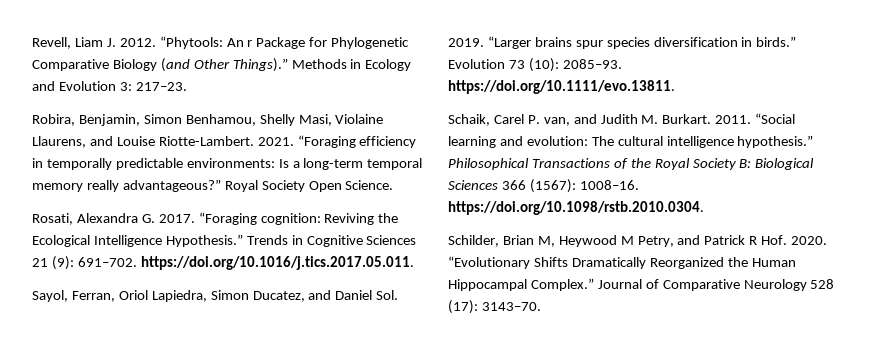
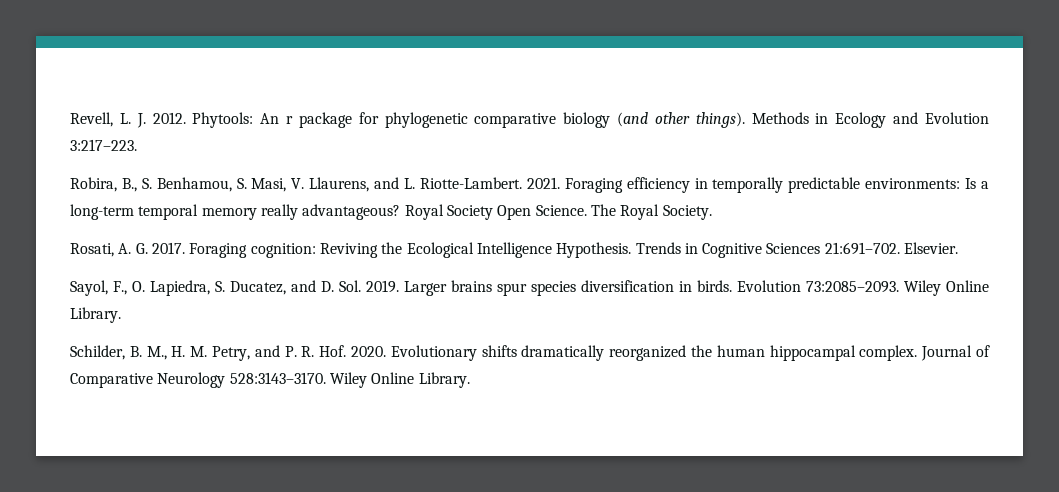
- Revell, Liam J. 2012.
+ Revell, L. J. 2012.
- “Phytools: An r Package for Phylogenetic Comparative Biology (and Other Things).”
+ Phytools: An r package for phylogenetic comparative biology (and other things).
- Methods in Ecology and Evolution 3: 217–23.
+ Methods in Ecology and Evolution 3:217–223.
- Robira, Benjamin, Simon Benhamou, Shelly Masi, Violaine Llaurens, and Louise Riotte-Lambert.
+ Robira, B., S. Benhamou, S. Masi, V. Llaurens, and L. Riotte-Lambert.
- “Foraging efficiency in temporally predictable environments: Is a long-term temporal memory really advantageous?”
+ Foraging efficiency in temporally predictable environments: Is a long-term temporal memory really advantageous?
+ The Royal Society.
- Rosati, Alexandra G. 2017.
+ Rosati, A. G. 2017.
- “Foraging cognition: Reviving the Ecological Intelligence Hypothesis.”
+ Foraging cognition: Reviving the Ecological Intelligence Hypothesis.
- Trends in Cognitive Sciences 21 (9): 691–702. https://doi.org/10.1016/j.tics.2017.05.011.
- Sayol, Ferran, Oriol Lapiedra, Simon Ducatez, and Daniel Sol. 2019.
+ Trends in Cognitive Sciences 21:691–702. Elsevier.
+ Sayol, F., O. Lapiedra, S. Ducatez, and D. Sol. 2019.
- “Larger brains spur species diversification in birds.” Evolution 73 (10): 2085–93. https://doi.org/10.1111/evo.13811.
- Schaik, Carel P. van, and Judith M. Burkart. 2011. “Social learning and evolution: The cultural intelligence hypothesis.” Philosophical Transactions of the Royal Society B: Biological Sciences 366 (1567): 1008–16. https://doi.org/10.1098/rstb.2010.0304.
- Schilder, Brian M, Heywood M Petry, and Patrick R Hof. 2020. “Evolutionary Shifts Dramatically Reorganized the Human Hippocampal Complex.” Journal of Comparative Neurology 528 (17): 3143–70.
+ Larger brains spur species diversification in birds. Evolution 73:2085–2093. Wiley Online Library.
+ Schilder, B. M., H. M. Petry, and P. R. Hof. 2020. Evolutionary shifts dramatically reorganized the human hippocampal complex. Journal of Comparative Neurology 528:3143–3170. Wiley Online Library.

